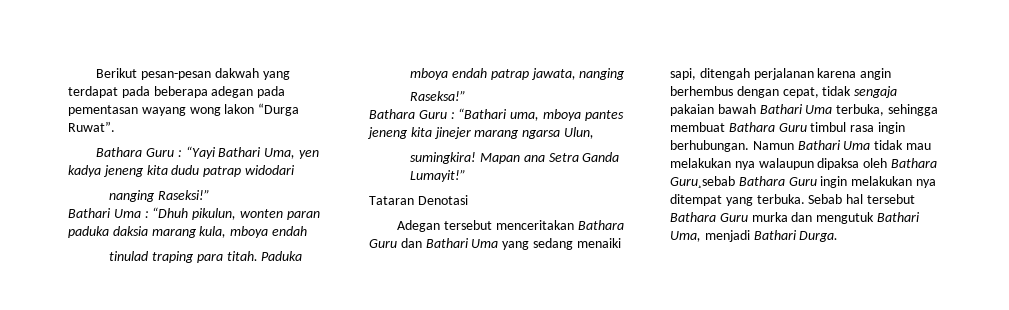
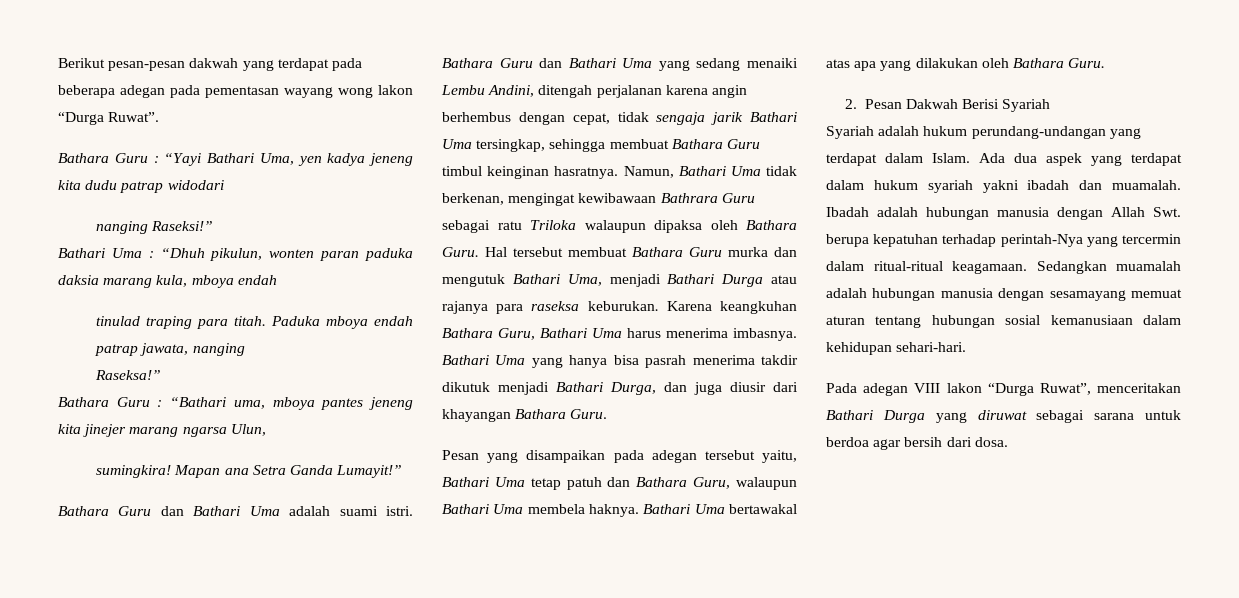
- Tataran Denotasi
- Adegan tersebut menceritakan Bathara Guru dan Bathari Uma yang sedang menaiki sapi, ditengah perjalanan karena angin berhembus dengan cepat, tidak sengaja pakaian bawah Bathari Uma terbuka, sehingga membuat Bathara Guru timbul rasa ingin berhubungan. Namun Bathari Uma tidak mau melakukan nya walaupun dipaksa oleh Bathara Guru¸sebab Bathara Guru ingin melakukan nya ditempat yang terbuka. Sebab hal tersebut Bathara Guru murka dan mengutuk Bathari Uma, menjadi Bathari Durga.
+ Bathara Guru dan Bathari Uma adalah suami istri. Bathara Guru dan Bathari Uma yang sedang menaiki Lembu Andini, ditengah perjalanan karena angin berhembus dengan cepat, tidak sengaja jarik Bathari Uma tersingkap, sehingga membuat Bathara Guru timbul keinginan hasratnya. Namun, Bathari Uma tidak berkenan, mengingat kewibawaan Bathrara Guru sebagai ratu Triloka walaupun dipaksa oleh Bathara Guru. Hal tersebut membuat Bathara Guru murka dan mengutuk Bathari Uma, menjadi Bathari Durga atau rajanya para raseksa keburukan. Karena keangkuhan Bathara Guru, Bathari Uma harus menerima imbasnya. Bathari Uma yang hanya bisa pasrah menerima takdir dikutuk menjadi Bathari Durga, dan juga diusir dari khayangan Bathara Guru.
+ Pesan yang disampaikan pada adegan tersebut yaitu, Bathari Uma tetap patuh dan Bathara Guru, walaupun Bathari Uma membela haknya. Bathari Uma bertawakal atas apa yang dilakukan oleh Bathara Guru.
+ 2. Pesan Dakwah Berisi Syariah
+ Syariah adalah hukum perundang-undangan yang terdapat dalam Islam. Ada dua aspek yang terdapat dalam hukum syariah yakni ibadah dan muamalah. Ibadah adalah hubungan manusia dengan Allah Swt. berupa kepatuhan terhadap perintah-Nya yang tercermin dalam ritual-ritual keagamaan. Sedangkan muamalah adalah hubungan manusia dengan sesamayang memuat aturan tentang hubungan sosial kemanusiaan dalam kehidupan sehari-hari.
+ Pada adegan VIII lakon “Durga Ruwat”, menceritakan Bathari Durga yang diruwat sebagai sarana untuk berdoa agar bersih dari dosa.

